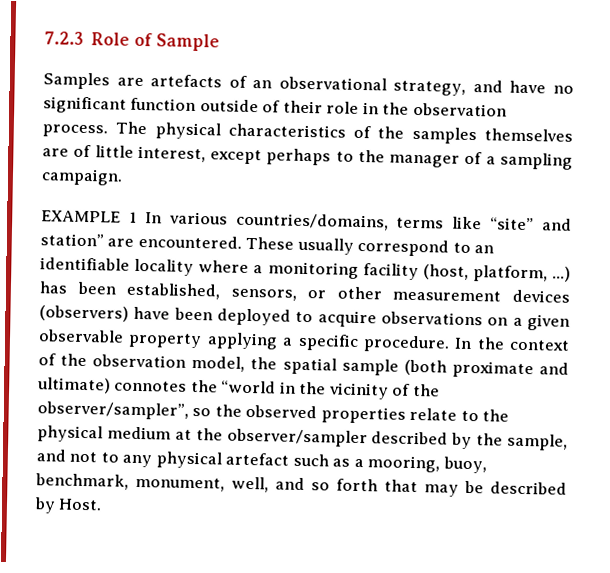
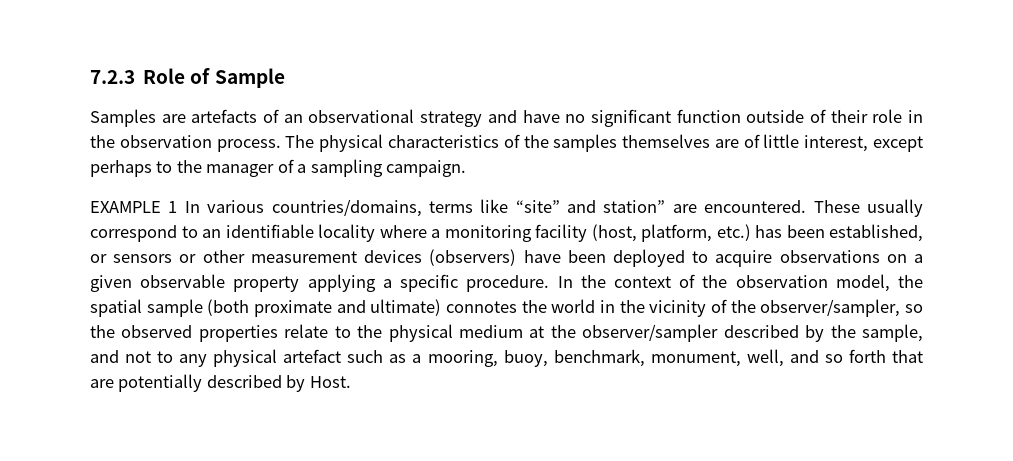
- Samples are artefacts of an observational strategy, and have no significant function outside of their role in the observation process.
+ Samples are artefacts of an observational strategy and have no significant function outside of their role in the observation process.
- These usually correspond to an identifiable locality where a monitoring facility (host, platform, ...) has been established, sensors, or other measurement devices (observers) have been deployed to acquire observations on a given observable property applying a specific procedure.
+ These usually correspond to an identifiable locality where a monitoring facility (host, platform, etc.) has been established, or sensors or other measurement devices (observers) have been deployed to acquire observations on a given observable property applying a specific procedure.
- In the context of the observation model, the spatial sample (both proximate and ultimate) connotes the “world in the vicinity of the observer/sampler”, so the observed properties relate to the physical medium at the observer/sampler described by the sample, and not to any physical artefact such as a mooring, buoy, benchmark, monument, well, and so forth that may be described by Host.
+ In the context of the observation model, the spatial sample (both proximate and ultimate) connotes the world in the vicinity of the observer/sampler, so the observed properties relate to the physical medium at the observer/sampler described by the sample, and not to any physical artefact such as a mooring, buoy, benchmark, monument, well, and so forth that are potentially described by Host.

